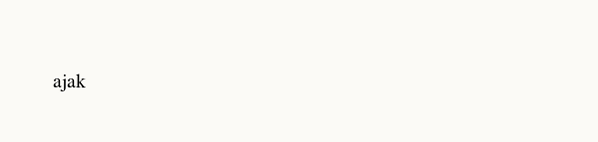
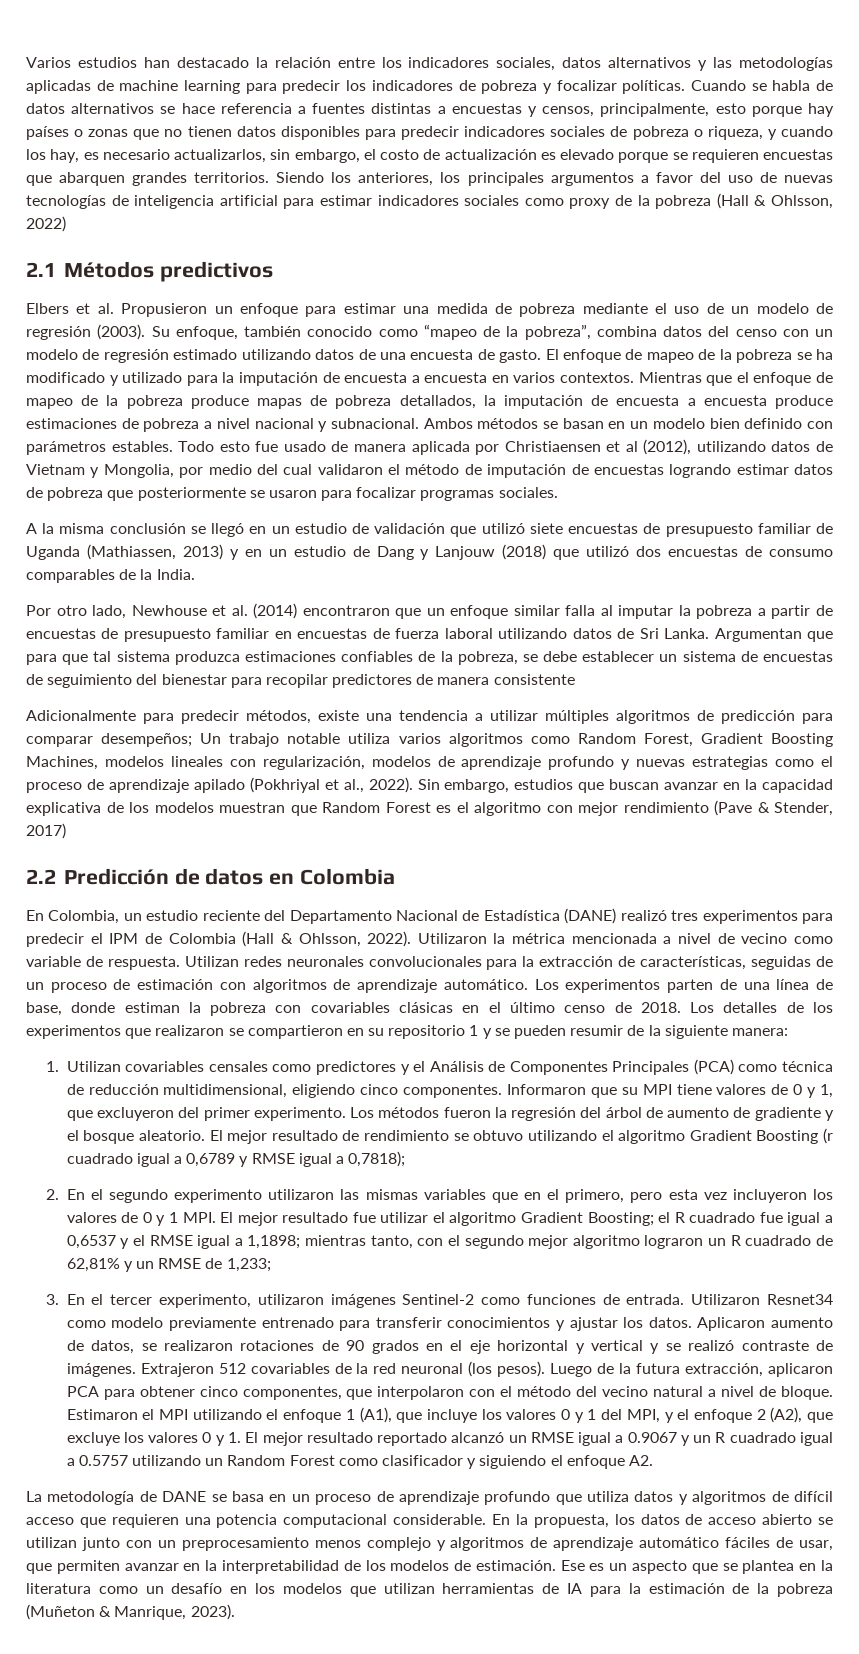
- ajak
+ Varios estudios han destacado la relación entre los indicadores sociales, datos alternativos y las metodologías aplicadas de machine learning para predecir los indicadores de pobreza y focalizar políticas. Cuando se habla de datos alternativos se hace referencia a fuentes distintas a encuestas y censos, principalmente, esto porque hay países o zonas que no tienen datos disponibles para predecir indicadores sociales de pobreza o riqueza, y cuando los hay, es necesario actualizarlos, sin embargo, el costo de actualización es elevado porque se requieren encuestas que abarquen grandes territorios. Siendo los anteriores, los principales argumentos a favor del uso de nuevas tecnologías de inteligencia artificial para estimar indicadores sociales como proxy de la pobreza (Hall & Ohlsson, 2022)
+ 2.1 Métodos predictivos
+ Elbers et al. Propusieron un enfoque para estimar una medida de pobreza mediante el uso de un modelo de regresión (2003). Su enfoque, también conocido como “mapeo de la pobreza”, combina datos del censo con un modelo de regresión estimado utilizando datos de una encuesta de gasto. El enfoque de mapeo de la pobreza se ha modificado y utilizado para la imputación de encuesta a encuesta en varios contextos. Mientras que el enfoque de mapeo de la pobreza produce mapas de pobreza detallados, la imputación de encuesta a encuesta produce estimaciones de pobreza a nivel nacional y subnacional. Ambos métodos se basan en un modelo bien definido con parámetros estables. Todo esto fue usado de manera aplicada por Christiaensen et al (2012), utilizando datos de Vietnam y Mongolia, por medio del cual validaron el método de imputación de encuestas logrando estimar datos de pobreza que posteriormente se usaron para focalizar programas sociales.
+ A la misma conclusión se llegó en un estudio de validación que utilizó siete encuestas de presupuesto familiar de Uganda (Mathiassen, 2013) y en un estudio de Dang y Lanjouw (2018) que utilizó dos encuestas de consumo comparables de la India.
+ Por otro lado, Newhouse et al. (2014) encontraron que un enfoque similar falla al imputar la pobreza a partir de encuestas de presupuesto familiar en encuestas de fuerza laboral utilizando datos de Sri Lanka. Argumentan que para que tal sistema produzca estimaciones confiables de la pobreza, se debe establecer un sistema de encuestas de seguimiento del bienestar para recopilar predictores de manera consistente
+ Adicionalmente para predecir métodos, existe una tendencia a utilizar múltiples algoritmos de predicción para comparar desempeños; Un trabajo notable utiliza varios algoritmos como Random Forest, Gradient Boosting Machines, modelos lineales con regularización, modelos de aprendizaje profundo y nuevas estrategias como el proceso de aprendizaje apilado (Pokhriyal et al., 2022). Sin embargo, estudios que buscan avanzar en la capacidad explicativa de los modelos muestran que Random Forest es el algoritmo con mejor rendimiento (Pave & Stender, 2017)
+ 2.2 Predicción de datos en Colombia
+ En Colombia, un estudio reciente del Departamento Nacional de Estadística (DANE) realizó tres experimentos para predecir el IPM de Colombia (Hall & Ohlsson, 2022). Utilizaron la métrica mencionada a nivel de vecino como variable de respuesta. Utilizan redes neuronales convolucionales para la extracción de características, seguidas de un proceso de estimación con algoritmos de aprendizaje automático. Los experimentos parten de una línea de base, donde estiman la pobreza con covariables clásicas en el último censo de 2018. Los detalles de los experimentos que realizaron se compartieron en su repositorio 1 y se pueden resumir de la siguiente manera:
+ 1. Utilizan covariables censales como predictores y el Análisis de Componentes Principales (PCA) como técnica de reducción multidimensional, eligiendo cinco componentes. Informaron que su MPI tiene valores de 0 y 1, que excluyeron del primer experimento. Los métodos fueron la regresión del árbol de aumento de gradiente y el bosque aleatorio. El mejor resultado de rendimiento se obtuvo utilizando el algoritmo Gradient Boosting (r cuadrado igual a 0,6789 y RMSE igual a 0,7818);
+ 2. En el segundo experimento utilizaron las mismas variables que en el primero, pero esta vez incluyeron los valores de 0 y 1 MPI. El mejor resultado fue utilizar el algoritmo Gradient Boosting; el R cuadrado fue igual a 0,6537 y el RMSE igual a 1,1898; mientras tanto, con el segundo mejor algoritmo lograron un R cuadrado de 62,81% y un RMSE de 1,233;
+ 3. En el tercer experimento, utilizaron imágenes Sentinel-2 como funciones de entrada. Utilizaron Resnet34 como modelo previamente entrenado para transferir conocimientos y ajustar los datos. Aplicaron aumento de datos, se realizaron rotaciones de 90 grados en el eje horizontal y vertical y se realizó contraste de imágenes. Extrajeron 512 covariables de la red neuronal (los pesos). Luego de la futura extracción, aplicaron PCA para obtener cinco componentes, que interpolaron con el método del vecino natural a nivel de bloque. Estimaron el MPI utilizando el enfoque 1 (A1), que incluye los valores 0 y 1 del MPI, y el enfoque 2 (A2), que excluye los valores 0 y 1. El mejor resultado reportado alcanzó un RMSE igual a 0.9067 y un R cuadrado igual a 0.5757 utilizando un Random Forest como clasificador y siguiendo el enfoque A2.
+ La metodología de DANE se basa en un proceso de aprendizaje profundo que utiliza datos y algoritmos de difícil acceso que requieren una potencia computacional considerable. En la propuesta, los datos de acceso abierto se utilizan junto con un preprocesamiento menos complejo y algoritmos de aprendizaje automático fáciles de usar, que permiten avanzar en la interpretabilidad de los modelos de estimación. Ese es un aspecto que se plantea en la literatura como un desafío en los modelos que utilizan herramientas de IA para la estimación de la pobreza (Muñeton & Manrique, 2023).

